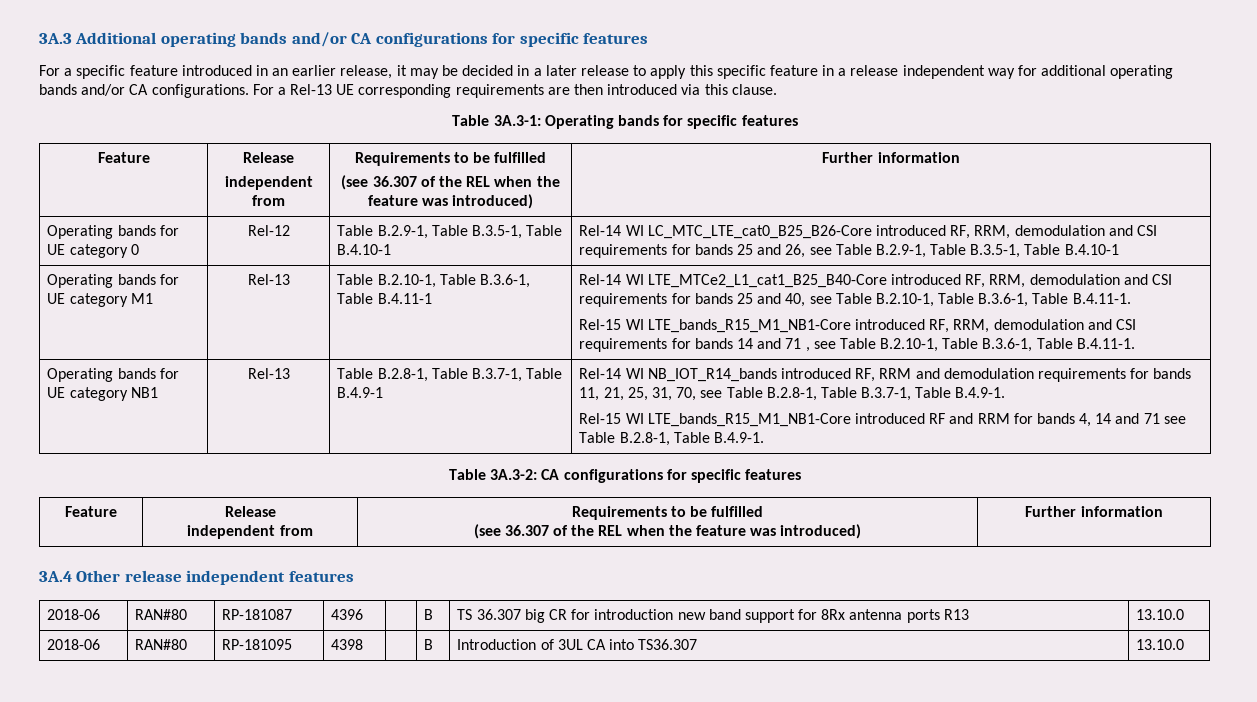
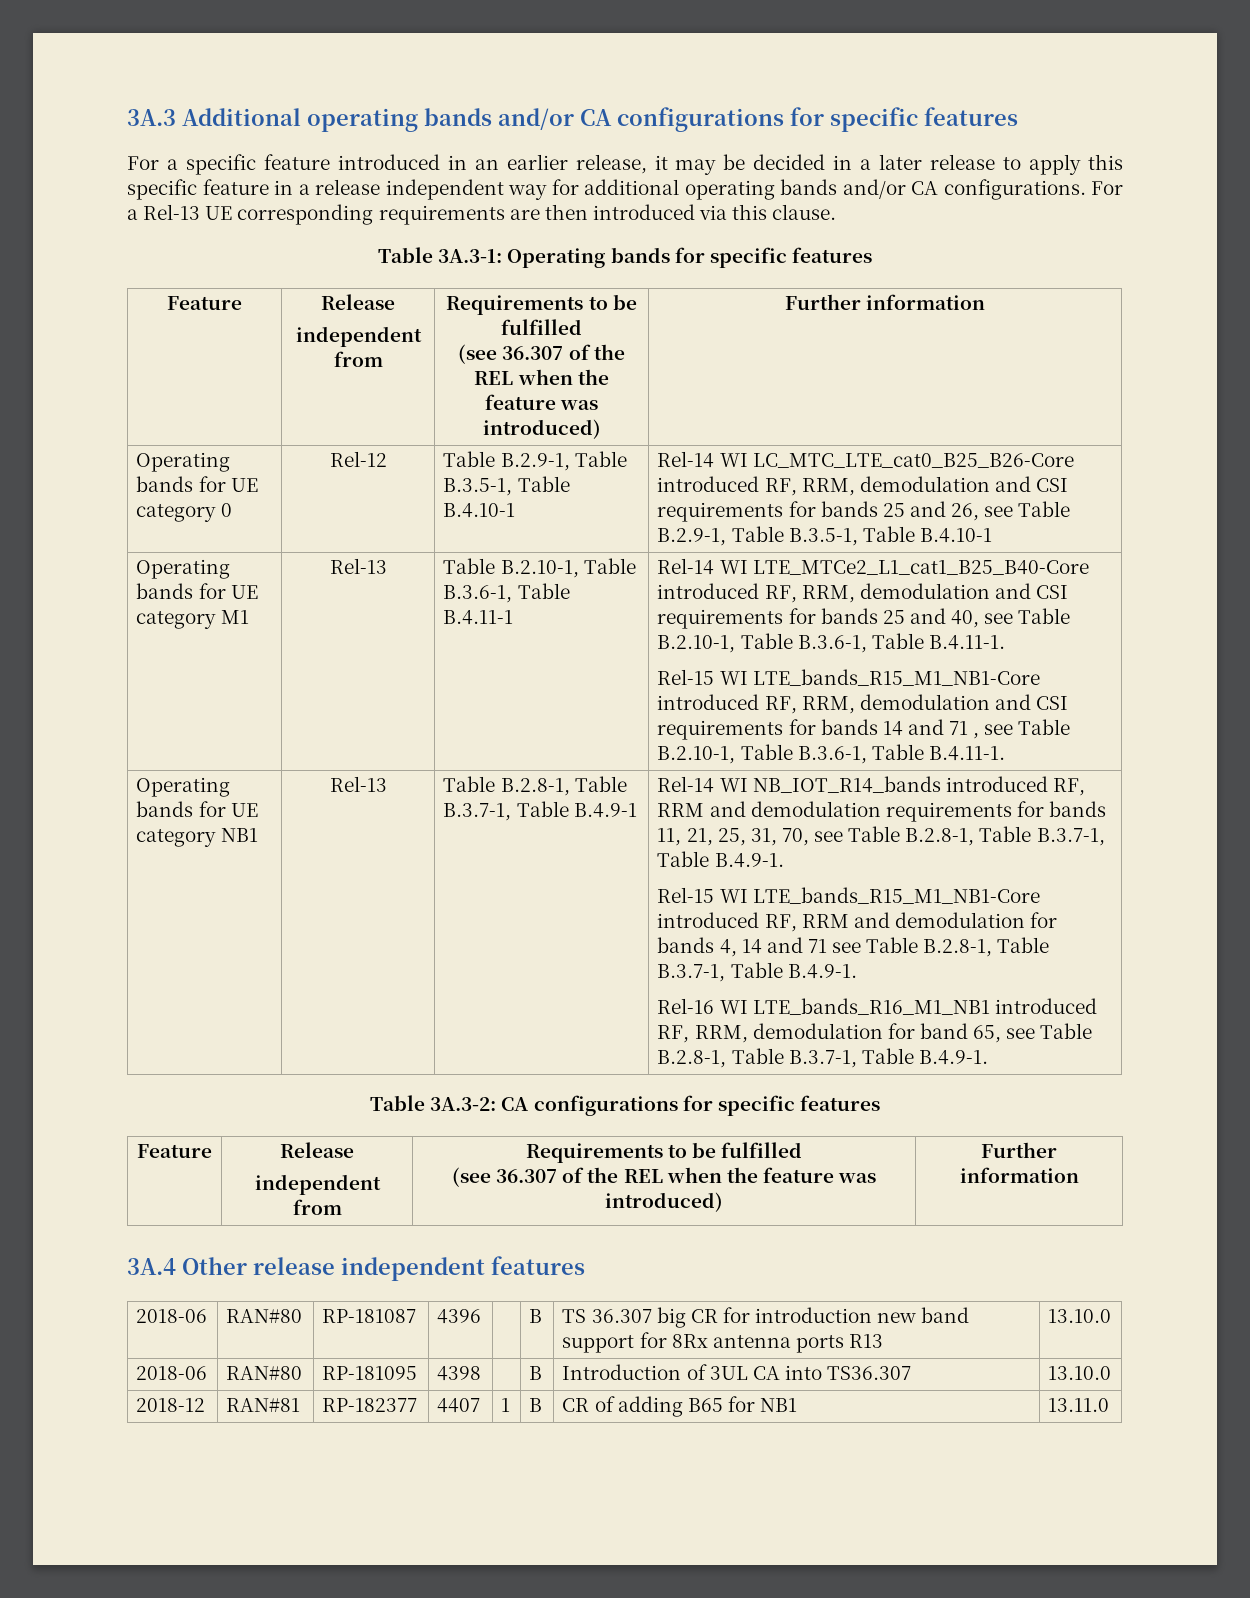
- Rel-15 WI LTE_bands_R15_M1_NB1-Core introduced RF and RRM for bands 4, 14 and 71 see Table B.2.8-1, Table B.4.9-1.
+ Rel-15 WI LTE_bands_R15_M1_NB1-Core introduced RF, RRM and demodulation for bands 4, 14 and 71 see Table B.2.8-1, Table B.3.7-1, Table B.4.9-1.
+ Rel-16 WI LTE_bands_R16_M1_NB1 introduced RF, RRM, demodulation for band 65, see Table B.2.8-1, Table B.3.7-1, Table B.4.9-1.
+ 2018-12 | RAN#81 | RP-182377 | 4407 | 1 | B | CR of adding B65 for NB1 | 13.11.0

